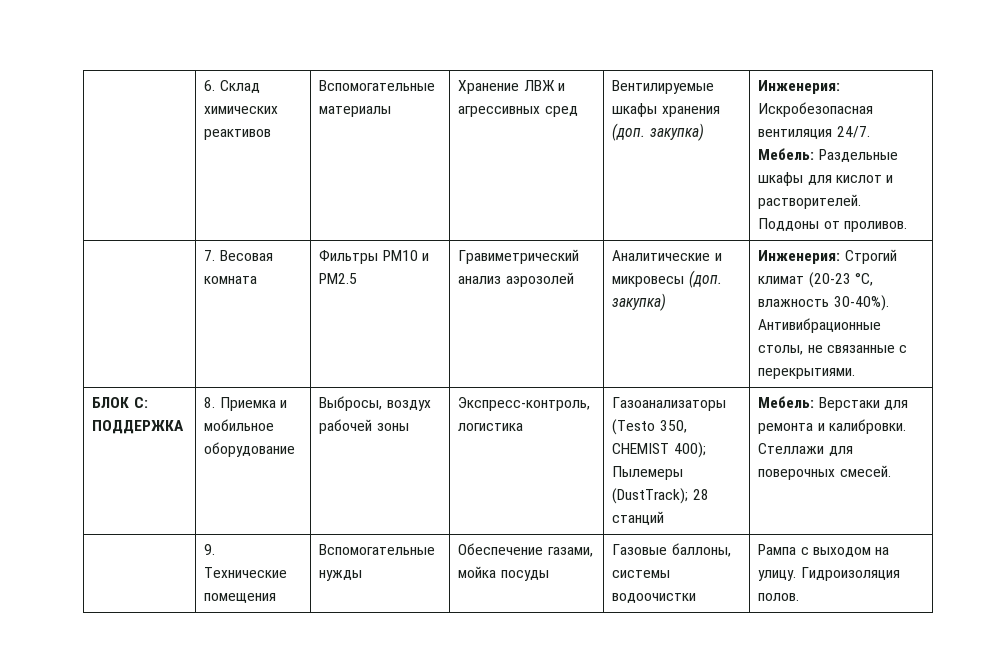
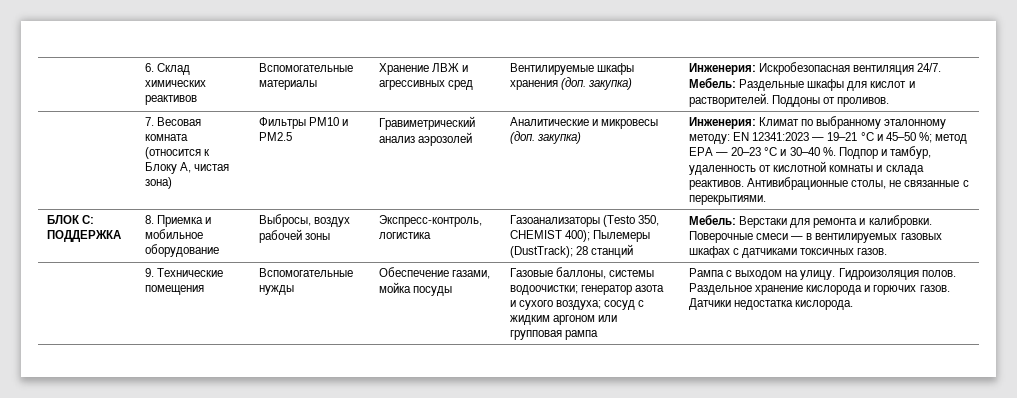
- 7. Весовая комната
+ 7. Весовая комната (относится к Блоку А, чистая зона)
- Инженерия: Строгий климат (20-23 °C, влажность 30-40%).
+ Инженерия: Климат по выбранному эталонному методу: EN 12341:2023 — 19–21 °C и 45–50 %; метод EPA — 20–23 °C и 30–40 %. Подпор и тамбур, удаленность от кислотной комнаты и склада реактивов.
- БЛОК C: ПОДДЕРЖКА | 8. Приемка и мобильное оборудование | Выбросы, воздух рабочей зоны | Экспресс-контроль, логистика | Газоанализаторы (Testo 350, CHEMIST 400); Пылемеры (DustTrack); 28 станций | Мебель: Верстаки для ремонта и калибровки. Стеллажи для поверочных смесей.
+ БЛОК C: ПОДДЕРЖКА | 8. Приемка и мобильное оборудование | Выбросы, воздух рабочей зоны | Экспресс-контроль, логистика | Газоанализаторы (Testo 350, CHEMIST 400); Пылемеры (DustTrack); 28 станций | Мебель: Верстаки для ремонта и калибровки. Поверочные смеси — в вентилируемых газовых шкафах с датчиками токсичных газов.
- Газовые баллоны, системы водоочистки
+ Газовые баллоны, системы водоочистки; генератор азота и сухого воздуха; сосуд с жидким аргоном или групповая рампа
+ Раздельное хранение кислорода и горючих газов. Датчики недостатка кислорода.

